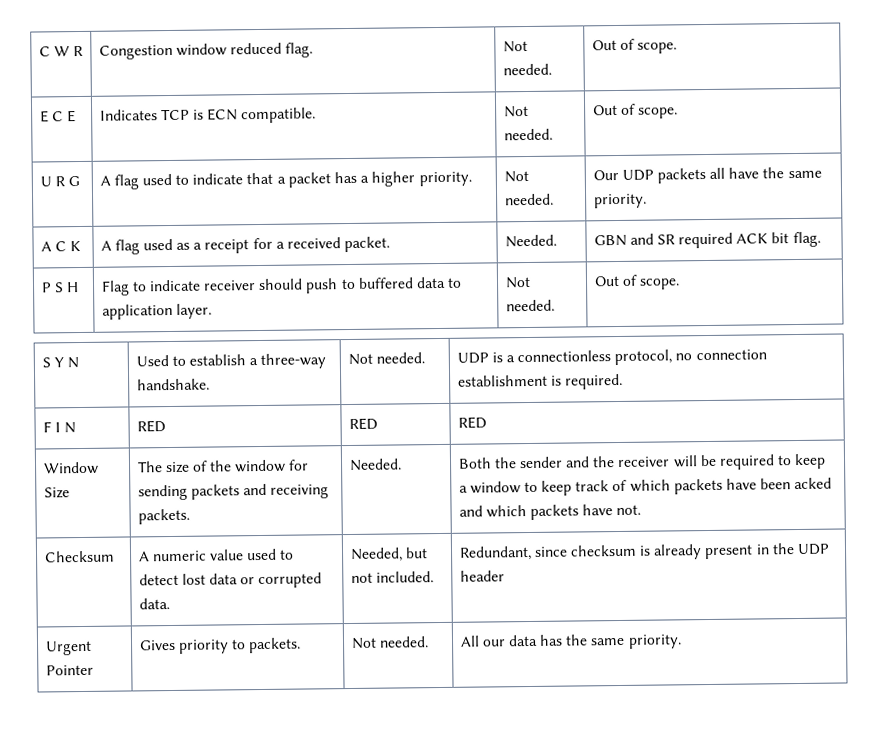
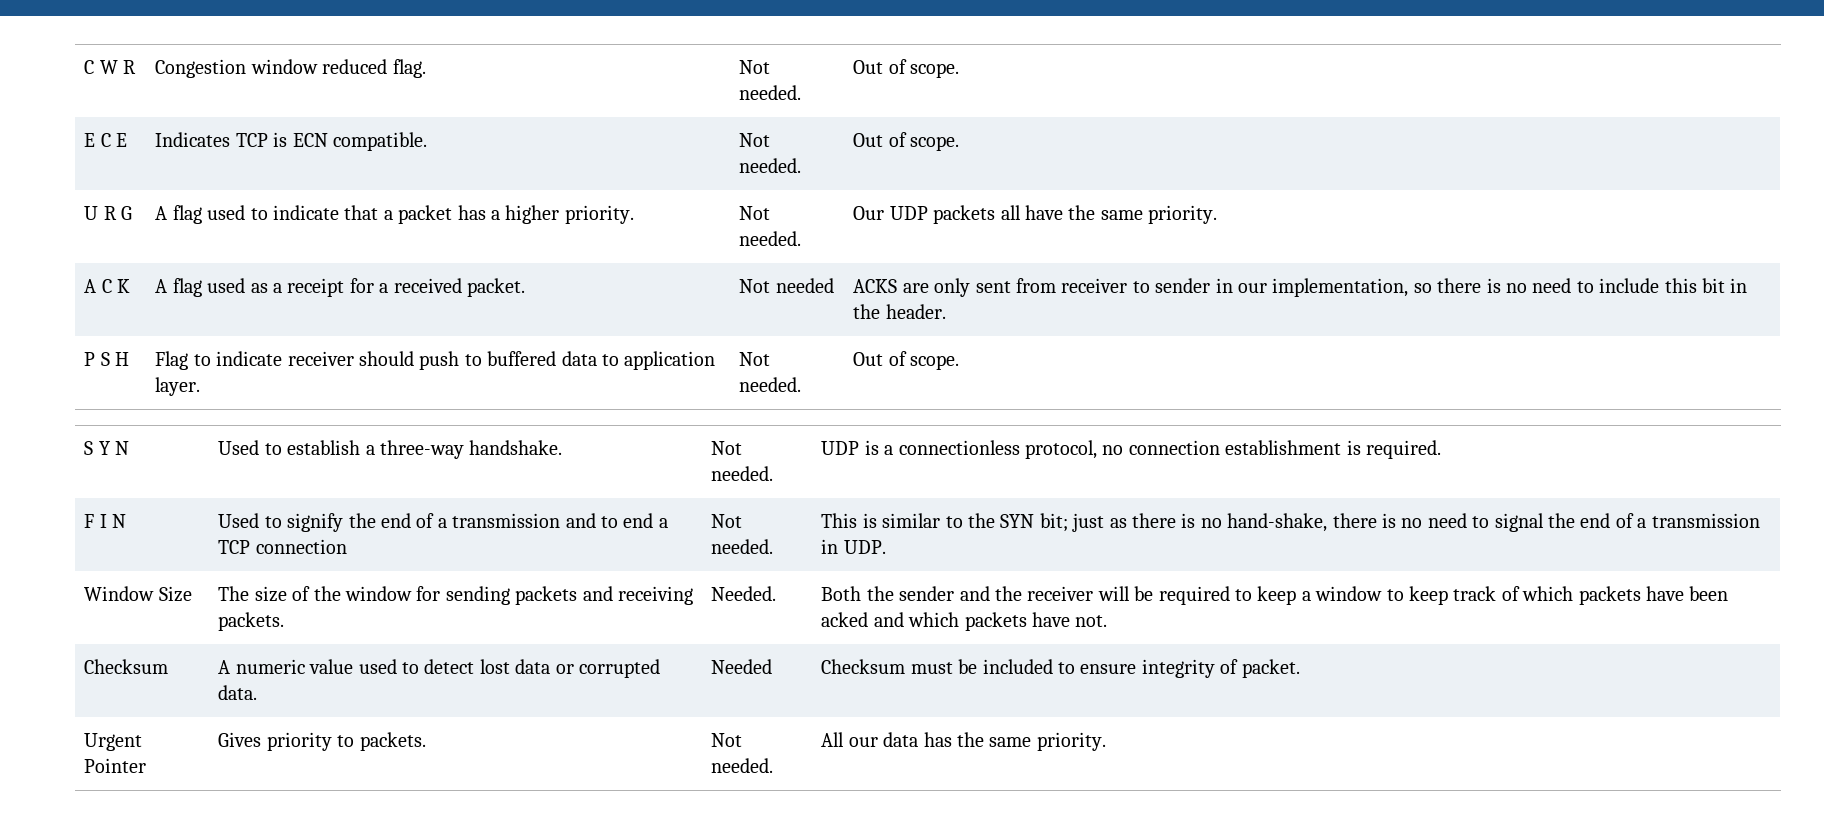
- A C K | A flag used as a receipt for a received packet. | Needed. | GBN and SR required ACK bit flag.
+ A C K | A flag used as a receipt for a received packet. | Not needed | ACKS are only sent from receiver to sender in our implementation, so there is no need to include this bit in the header.
- RED | RED | RED
+ Used to signify the end of a transmission and to end a TCP connection | Not needed. | This is similar to the SYN bit; just as there is no hand-shake, there is no need to signal the end of a transmission in UDP.
- Checksum | A numeric value used to detect lost data or corrupted data. | Needed, but not included. | Redundant, since checksum is already present in the UDP header
+ Checksum | A numeric value used to detect lost data or corrupted data. | Needed | Checksum must be included to ensure integrity of packet.

